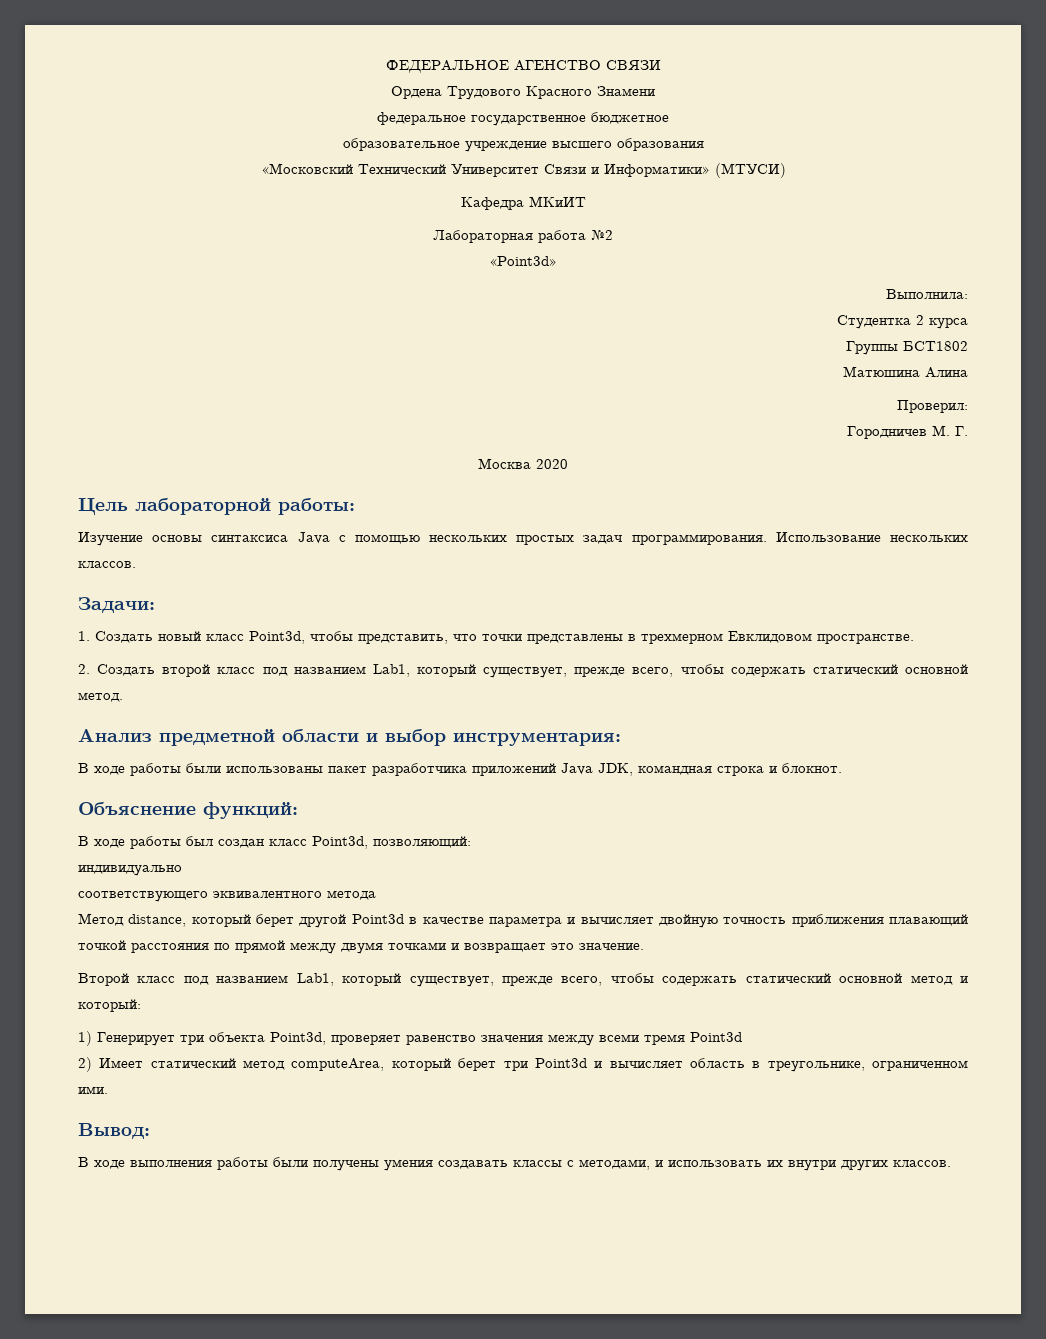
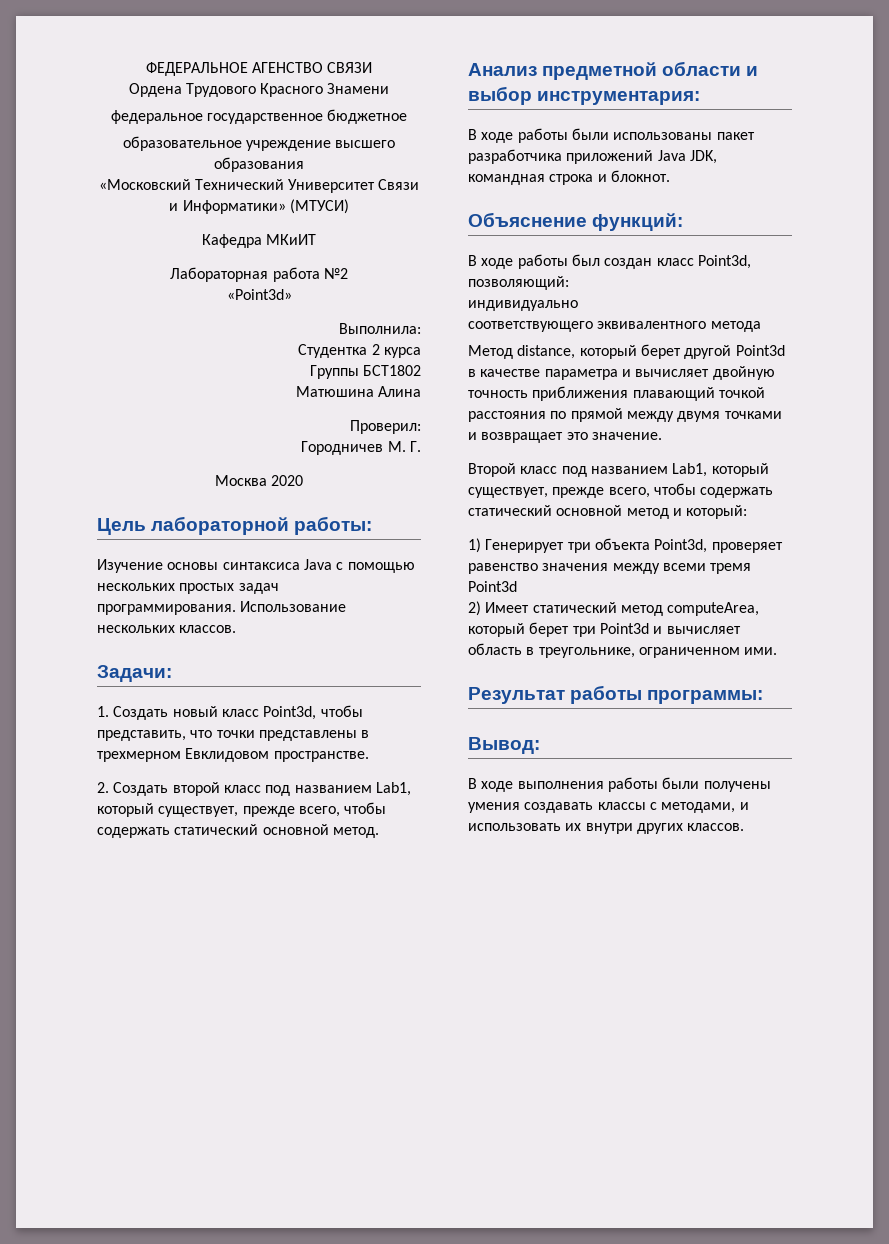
+ Результат работы программы:

